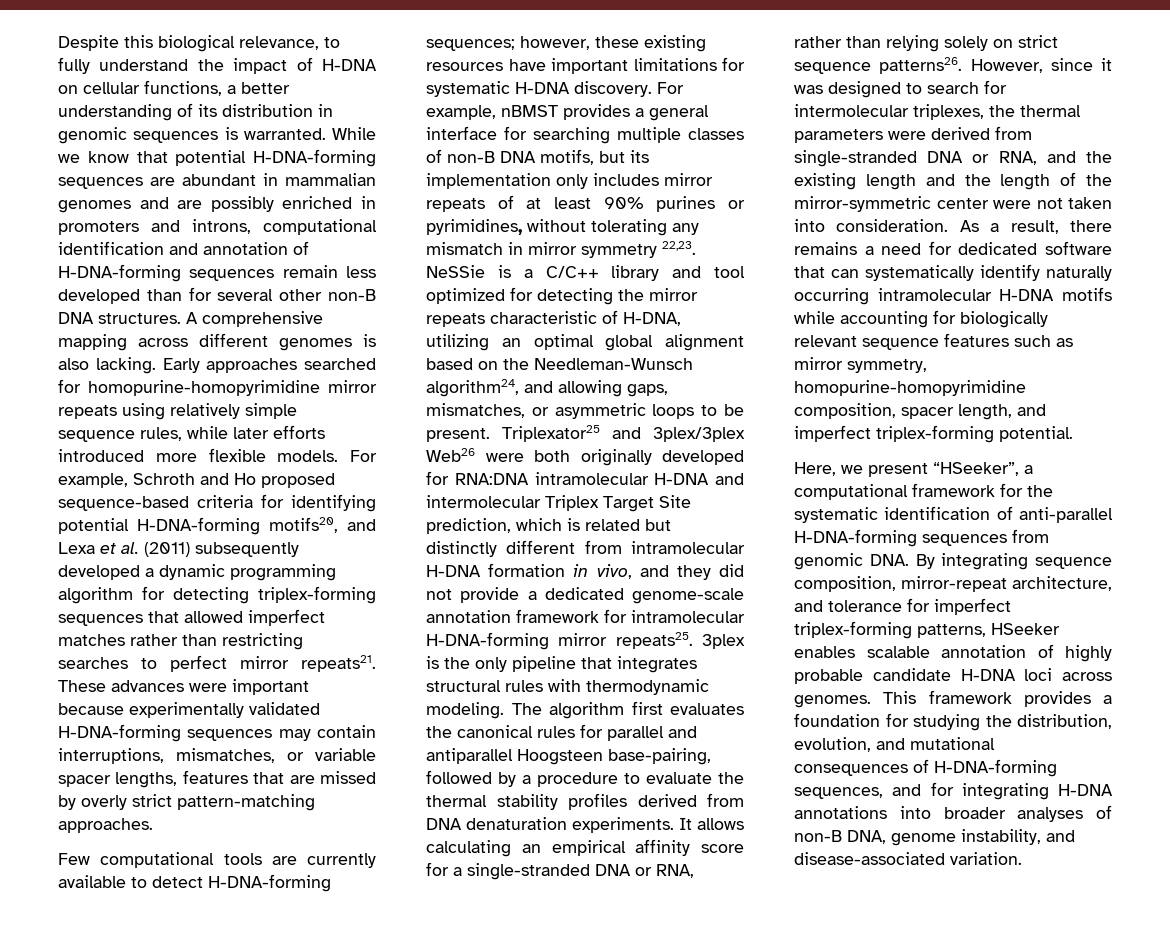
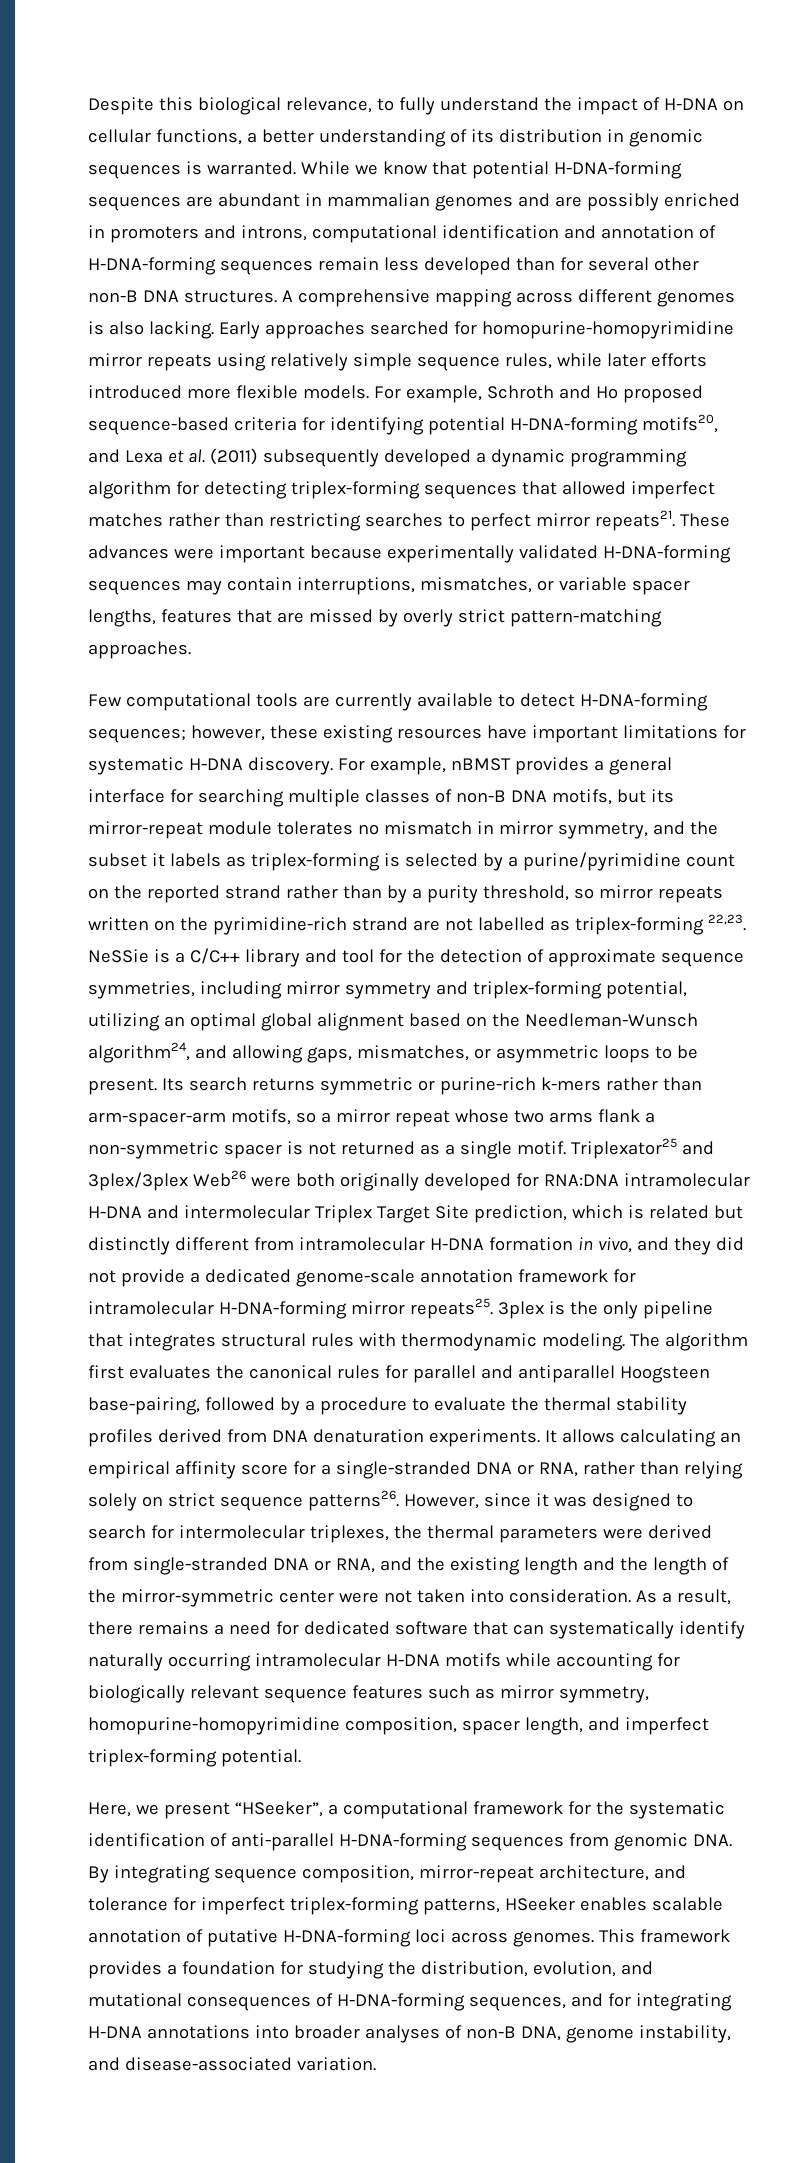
- For example, nBMST provides a general interface for searching multiple classes of non-B DNA motifs, but its implementation only includes mirror repeats of at least 90% purines or pyrimidines, without tolerating any mismatch in mirror symmetry 22,23.
+ For example, nBMST provides a general interface for searching multiple classes of non-B DNA motifs, but its mirror-repeat module tolerates no mismatch in mirror symmetry, and the subset it labels as triplex-forming is selected by a purine/pyrimidine count on the reported strand rather than by a purity threshold, so mirror repeats written on the pyrimidine-rich strand are not labelled as triplex-forming 22,23.
- NeSSie is a C/C++ library and tool optimized for detecting the mirror repeats characteristic of H-DNA, utilizing an optimal global alignment based on the Needleman-Wunsch algorithm24, and allowing gaps, mismatches, or asymmetric loops to be present.
+ NeSSie is a C/C++ library and tool for the detection of approximate sequence symmetries, including mirror symmetry and triplex-forming potential, utilizing an optimal global alignment based on the Needleman-Wunsch algorithm24, and allowing gaps, mismatches, or asymmetric loops to be present.
+ Its search returns symmetric or purine-rich k-mers rather than arm-spacer-arm motifs, so a mirror repeat whose two arms flank a non-symmetric spacer is not returned as a single motif.
- Here, we present “HSeeker”, a computational framework for the systematic identification of anti-parallel H-DNA-forming sequences from genomic DNA. By integrating sequence composition, mirror-repeat architecture, and tolerance for imperfect triplex-forming patterns, HSeeker enables scalable annotation of highly probable candidate H-DNA loci across genomes.
+ Here, we present “HSeeker”, a computational framework for the systematic identification of anti-parallel H-DNA-forming sequences from genomic DNA. By integrating sequence composition, mirror-repeat architecture, and tolerance for imperfect triplex-forming patterns, HSeeker enables scalable annotation of putative H-DNA-forming loci across genomes.

